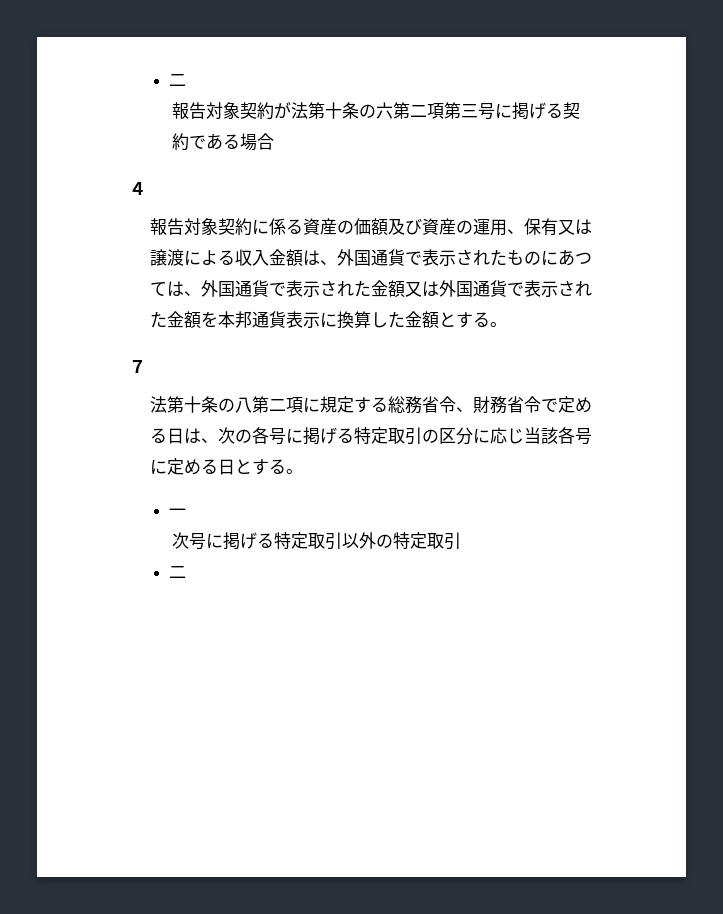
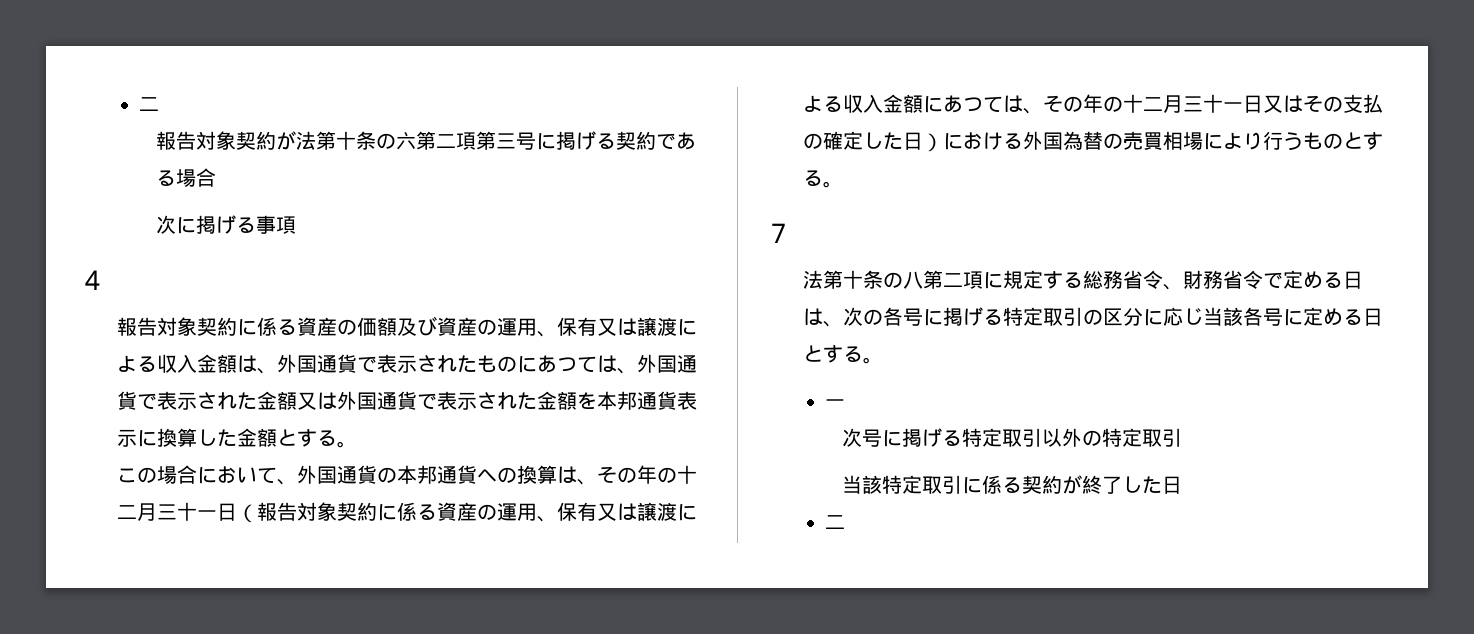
+ 次に掲げる事項
+ この場合において、外国通貨の本邦通貨への換算は、その年の十二月三十一日（報告対象契約に係る資産の運用、保有又は譲渡による収入金額にあつては、その年の十二月三十一日又はその支払の確定した日）における外国為替の売買相場により行うものとする。
+ 当該特定取引に係る契約が終了した日

